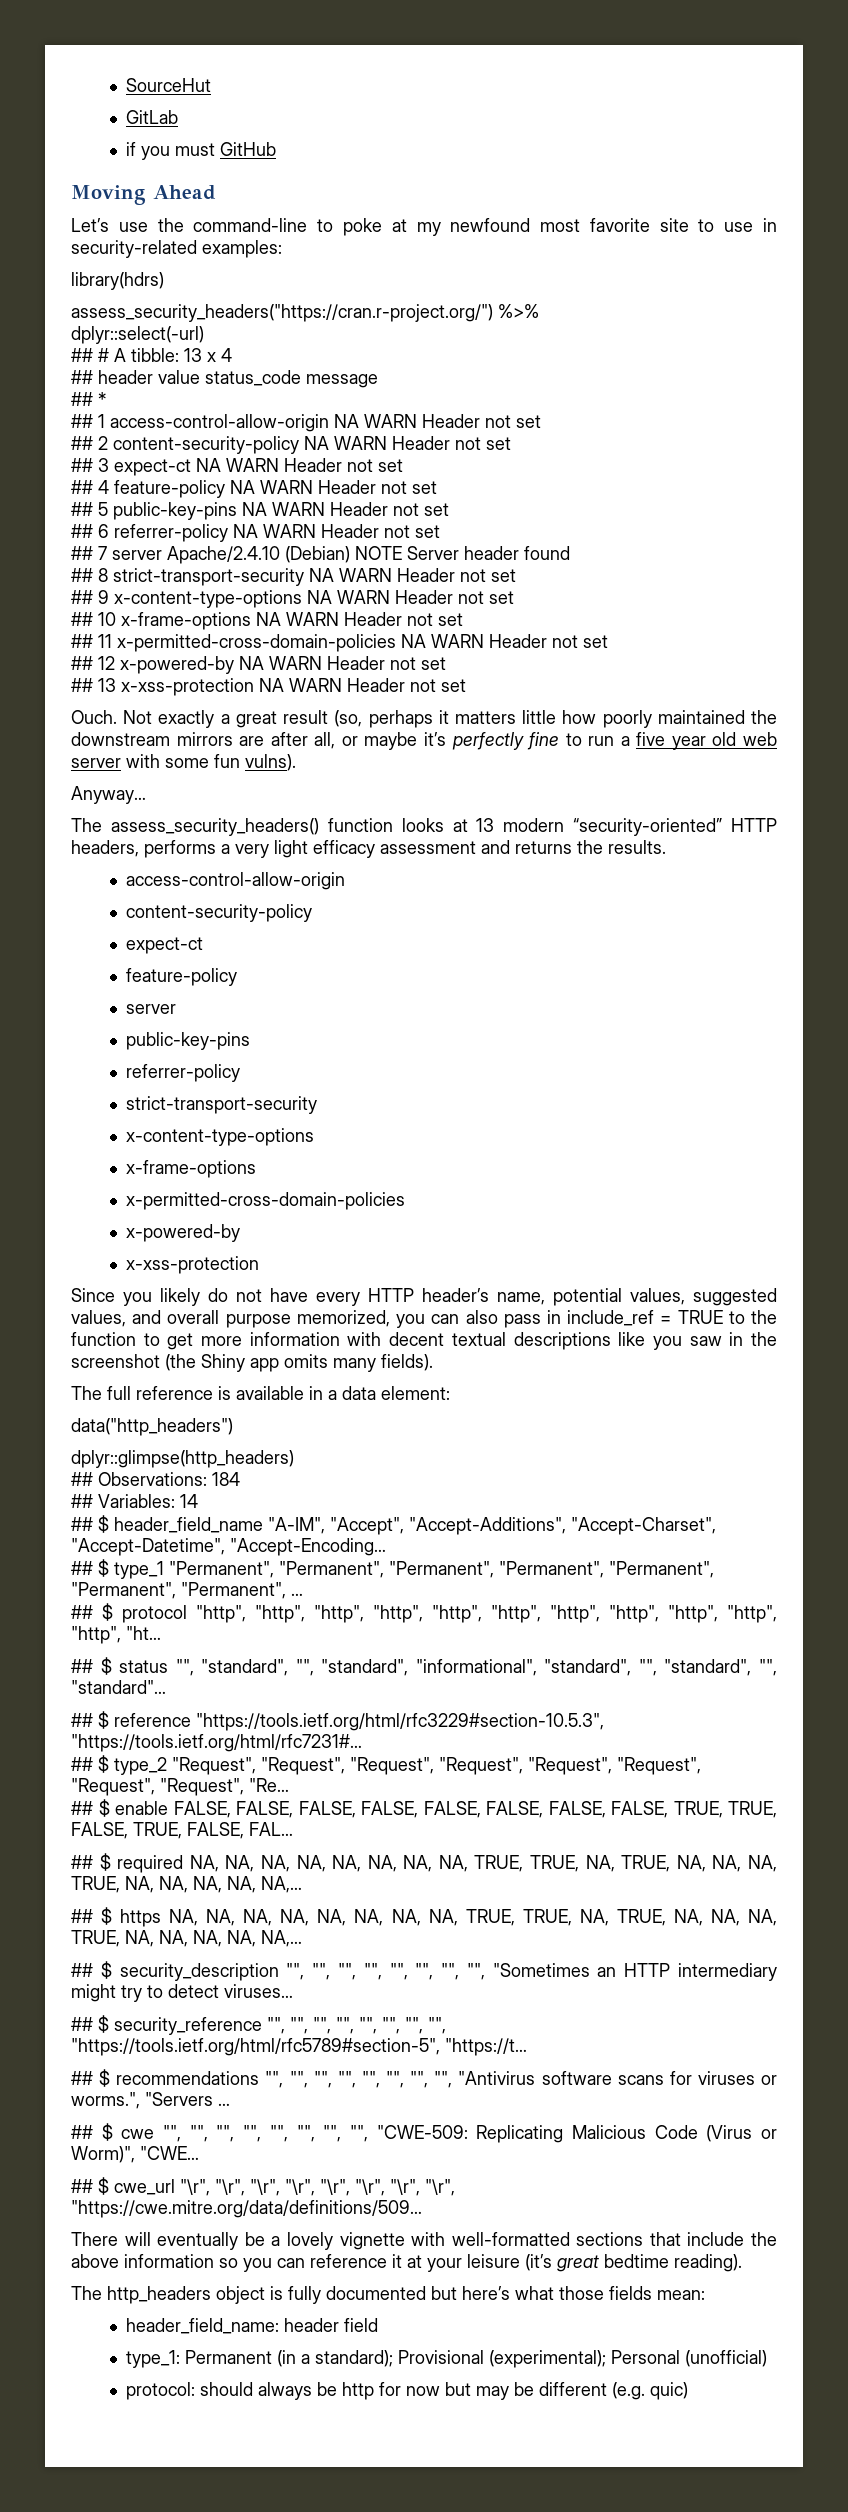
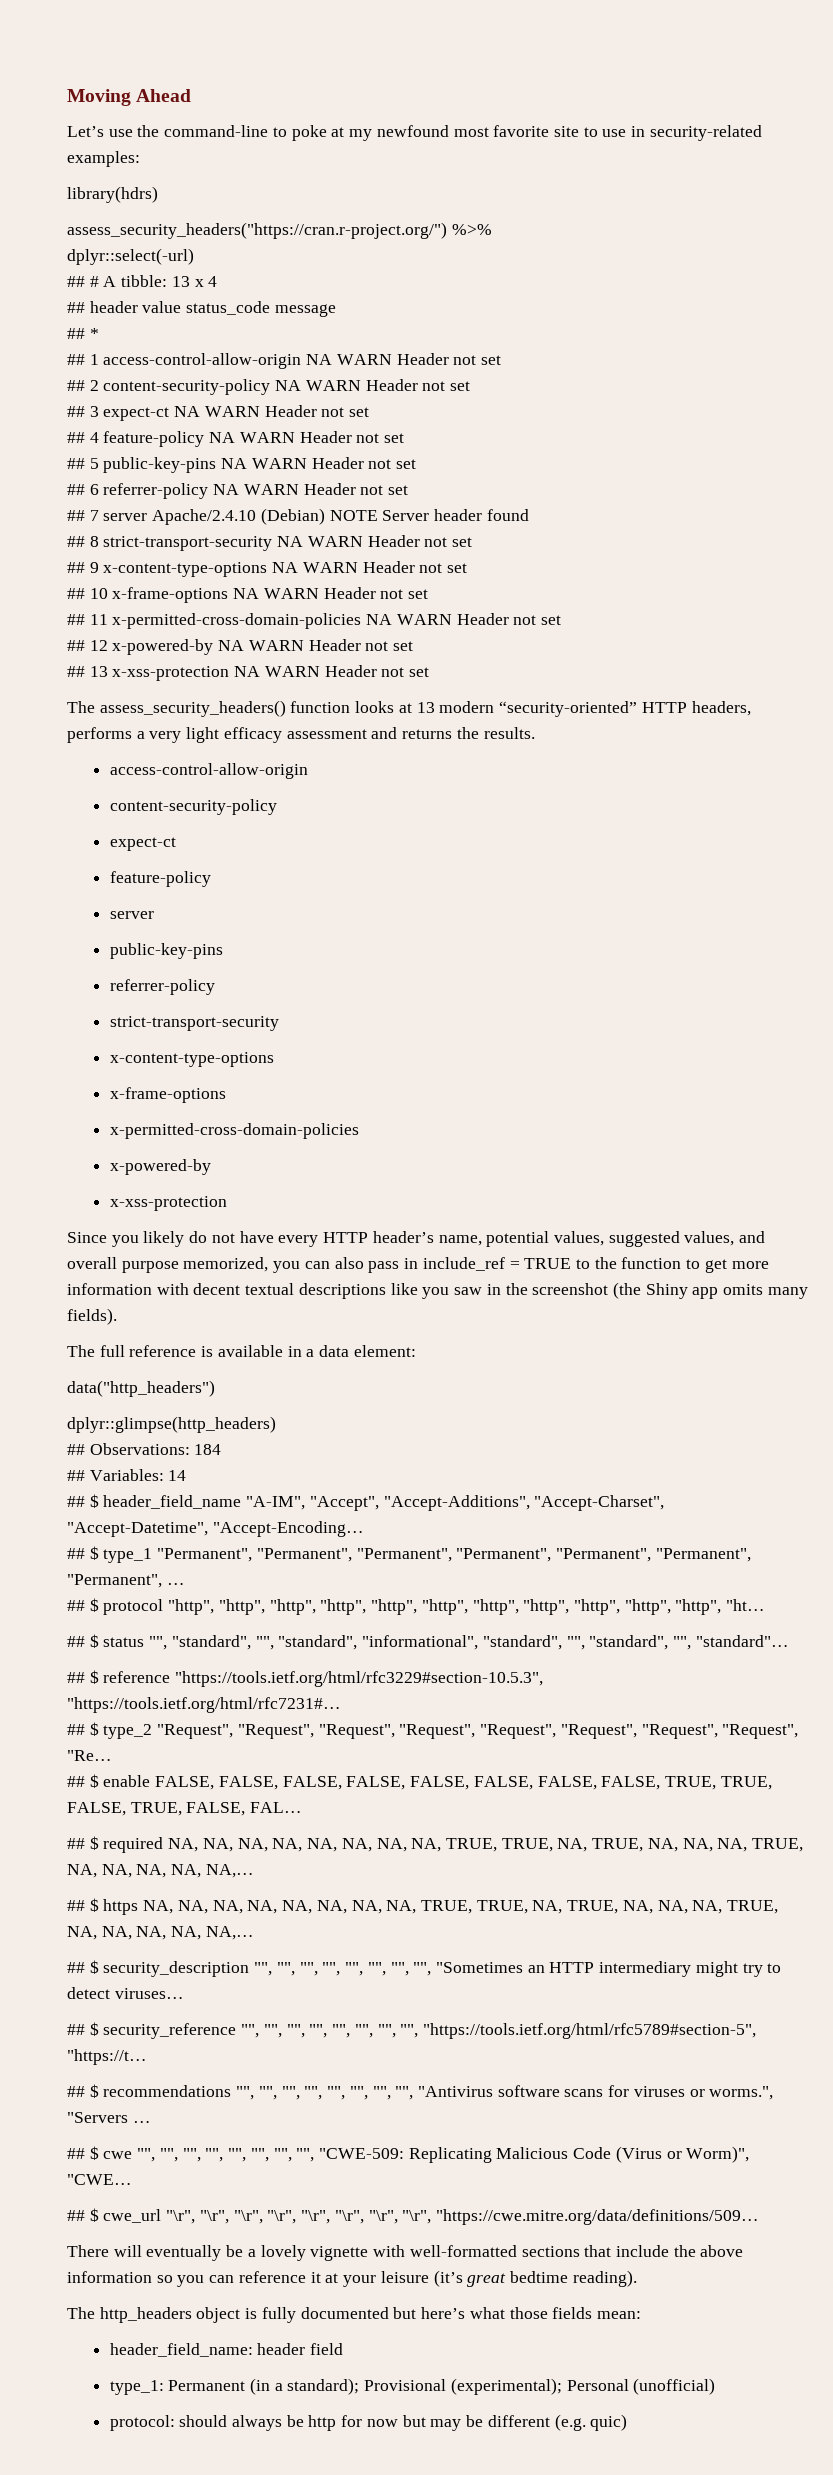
- SourceHut
- GitLab
- if you must GitHub
- Ouch. Not exactly a great result (so, perhaps it matters little how poorly maintained the downstream mirrors are after all, or maybe it’s perfectly fine to run a five year old web server with some fun vulns).
- Anyway…

